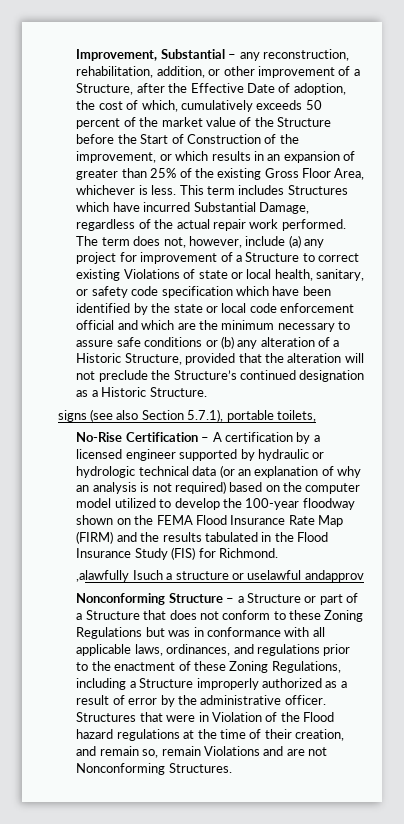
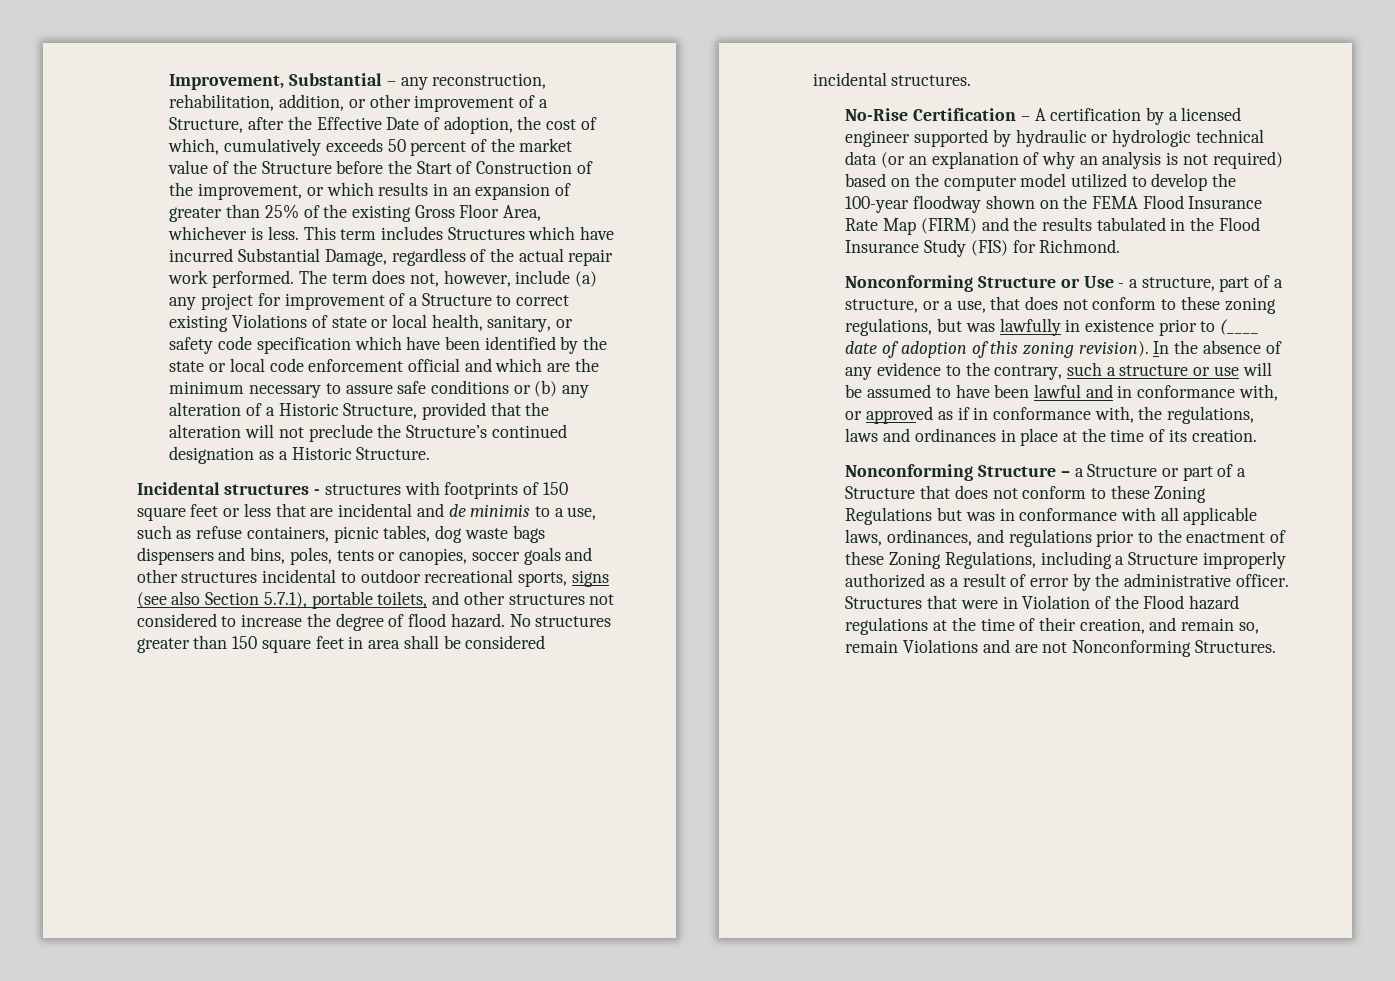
- signs (see also Section 5.7.1), portable toilets,
+ Incidental structures - structures with footprints of 150 square feet or less that are incidental and de minimis to a use, such as refuse containers, picnic tables, dog waste bags dispensers and bins, poles, tents or canopies, soccer goals and other structures incidental to outdoor recreational sports, signs (see also Section 5.7.1), portable toilets, and other structures not considered to increase the degree of flood hazard. No structures greater than 150 square feet in area shall be considered incidental structures.
- ,alawfully Isuch a structure or uselawful andapprov
+ Nonconforming Structure or Use - a structure, part of a structure, or a use, that does not conform to these zoning regulations, but was lawfully in existence prior to (____ date of adoption of this zoning revision). In the absence of any evidence to the contrary, such a structure or use will be assumed to have been lawful and in conformance with, or approved as if in conformance with, the regulations, laws and ordinances in place at the time of its creation.

